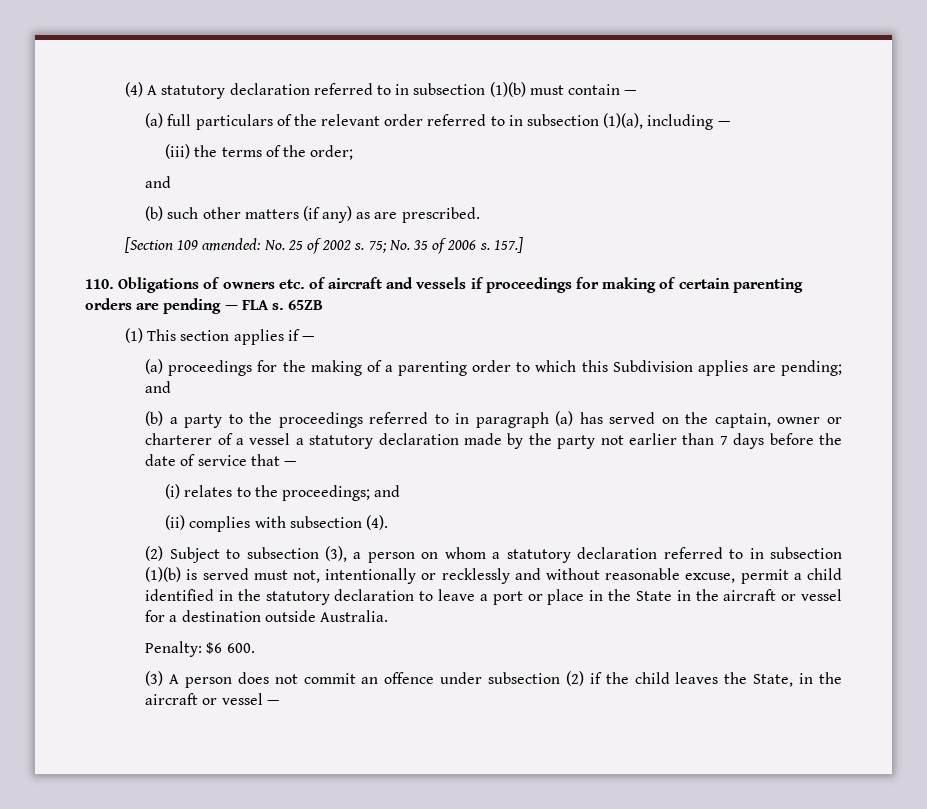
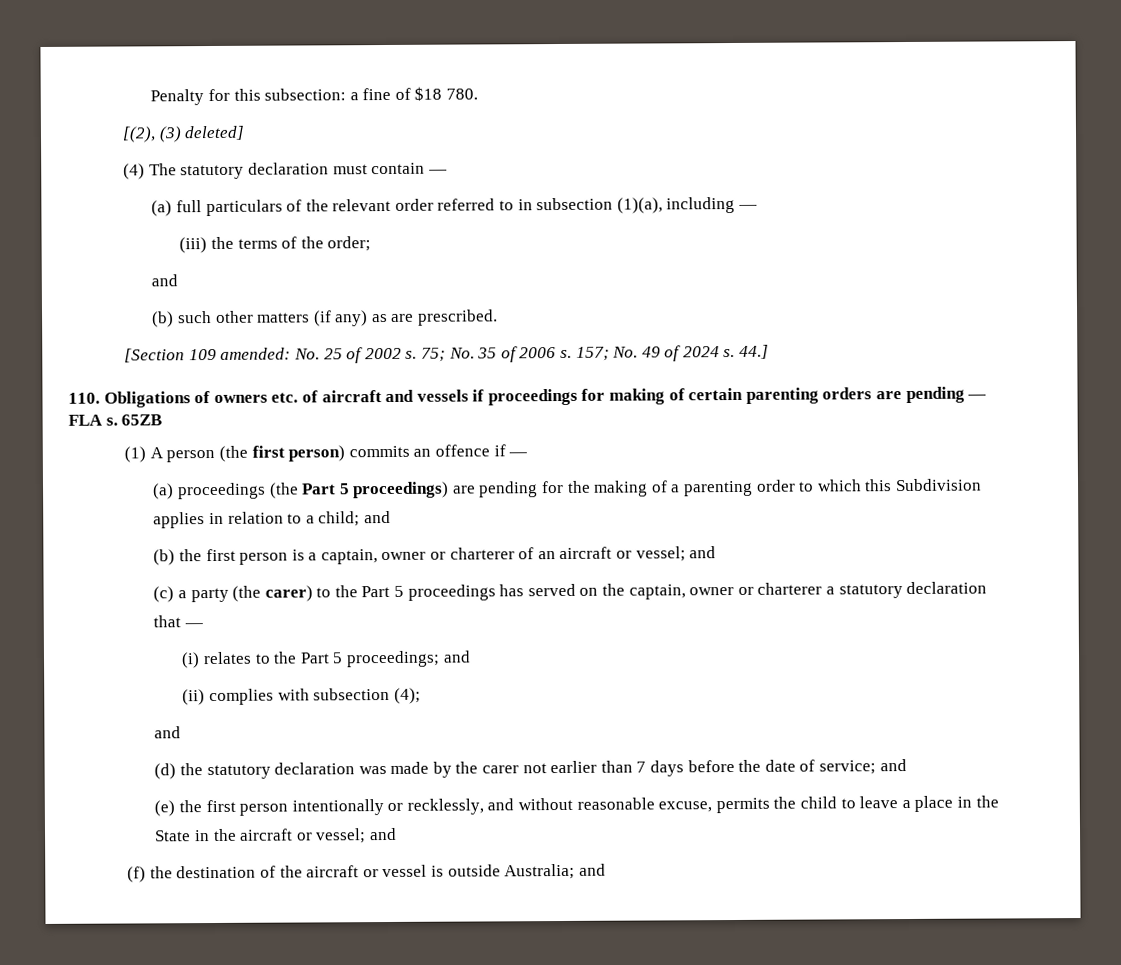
- (4) A statutory declaration referred to in subsection (1)(b) must contain —
+ Penalty for this subsection: a fine of $18 780.
+ [(2), (3) deleted]
+ (4) The statutory declaration must contain —
- 157.]
+ 157; No. 49 of 2024 s. 44.]
- (1) This section applies if —
- (a) proceedings for the making of a parenting order to which this Subdivision applies are pending; and
- (b) a party to the proceedings referred to in paragraph (a) has served on the captain, owner or charterer of a vessel a statutory declaration made by the party not earlier than 7 days before the date of service that —
- (i) relates to the proceedings; and
- (ii) complies with subsection (4).
- (2) Subject to subsection (3), a person on whom a statutory declaration referred to in subsection (1)(b) is served must not, intentionally or recklessly and without reasonable excuse, permit a child identified in the statutory declaration to leave a port or place in the State in the aircraft or vessel for a destination outside Australia.
- Penalty: $6 600.
- (3) A person does not commit an offence under subsection (2) if the child leaves the State, in the aircraft or vessel —
+ (1) A person (the first person) commits an offence if —
+ (a) proceedings (the Part 5 proceedings) are pending for the making of a parenting order to which this Subdivision applies in relation to a child; and
+ (b) the first person is a captain, owner or charterer of an aircraft or vessel; and
+ (c) a party (the carer) to the Part 5 proceedings has served on the captain, owner or charterer a statutory declaration that —
+ (i) relates to the Part 5 proceedings; and
+ (ii) complies with subsection (4);
+ and
+ (d) the statutory declaration was made by the carer not earlier than 7 days before the date of service; and
+ (e) the first person intentionally or recklessly, and without reasonable excuse, permits the child to leave a place in the State in the aircraft or vessel; and
+ (f) the destination of the aircraft or vessel is outside Australia; and

